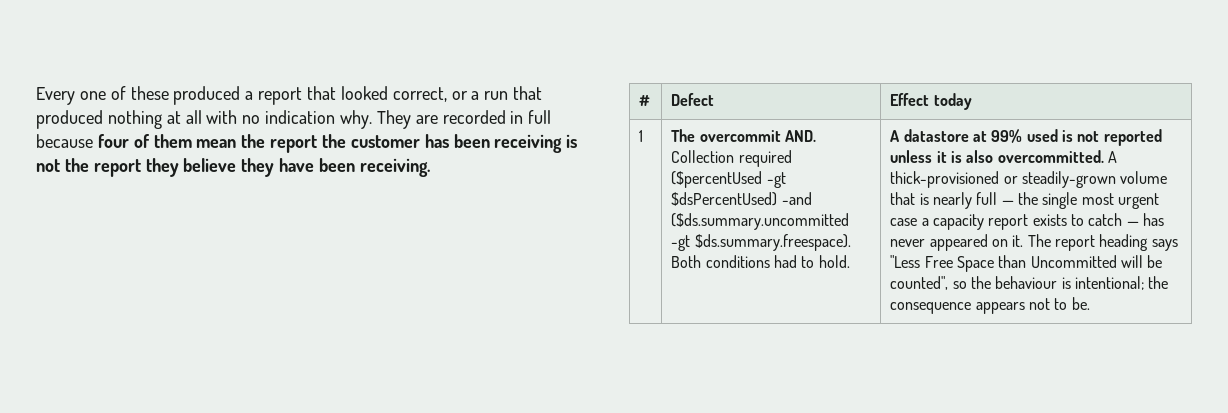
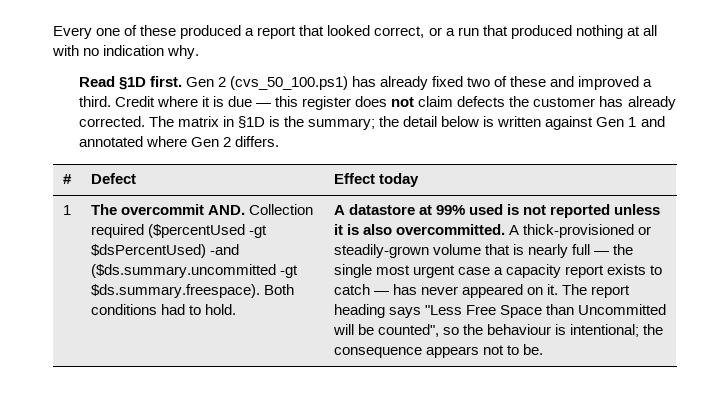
- Every one of these produced a report that looked correct, or a run that produced nothing at all with no indication why. They are recorded in full because four of them mean the report the customer has been receiving is not the report they believe they have been receiving.
+ Every one of these produced a report that looked correct, or a run that produced nothing at all with no indication why.
+ Read §1D first. Gen 2 (cvs_50_100.ps1) has already fixed two of these and improved a third. Credit where it is due — this register does not claim defects the customer has already corrected. The matrix in §1D is the summary; the detail below is written against Gen 1 and annotated where Gen 2 differs.

